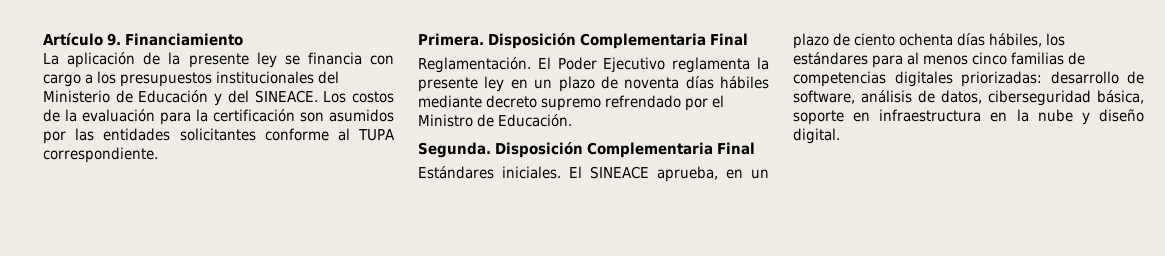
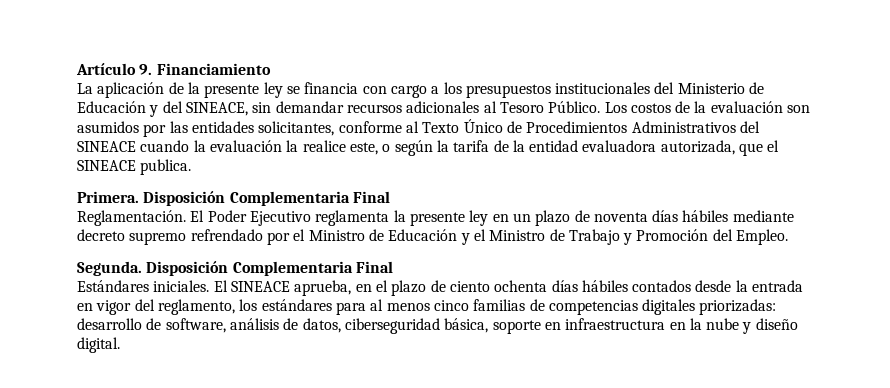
- La aplicación de la presente ley se financia con cargo a los presupuestos institucionales del Ministerio de Educación y del SINEACE.
+ La aplicación de la presente ley se financia con cargo a los presupuestos institucionales del Ministerio de Educación y del SINEACE, sin demandar recursos adicionales al Tesoro Público.
- Los costos de la evaluación para la certificación son asumidos por las entidades solicitantes conforme al TUPA correspondiente.
+ Los costos de la evaluación son asumidos por las entidades solicitantes, conforme al Texto Único de Procedimientos Administrativos del SINEACE cuando la evaluación la realice este, o según la tarifa de la entidad evaluadora autorizada, que el SINEACE publica.
- El Poder Ejecutivo reglamenta la presente ley en un plazo de noventa días hábiles mediante decreto supremo refrendado por el Ministro de Educación.
+ El Poder Ejecutivo reglamenta la presente ley en un plazo de noventa días hábiles mediante decreto supremo refrendado por el Ministro de Educación y el Ministro de Trabajo y Promoción del Empleo.
- El SINEACE aprueba, en un plazo de ciento ochenta días hábiles, los estándares para al menos cinco familias de competencias digitales priorizadas: desarrollo de software, análisis de datos, ciberseguridad básica, soporte en infraestructura en la nube y diseño digital.
+ El SINEACE aprueba, en el plazo de ciento ochenta días hábiles contados desde la entrada en vigor del reglamento, los estándares para al menos cinco familias de competencias digitales priorizadas: desarrollo de software, análisis de datos, ciberseguridad básica, soporte en infraestructura en la nube y diseño digital.

